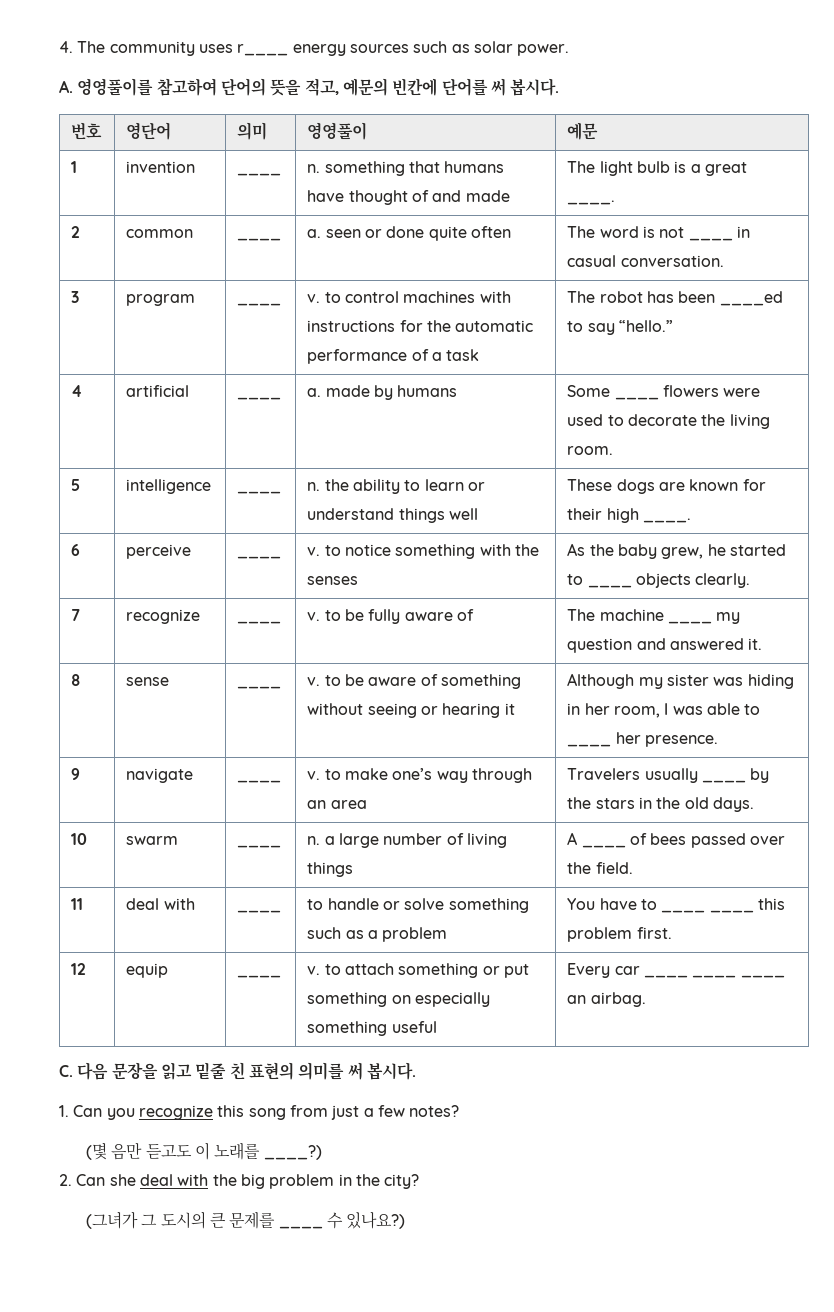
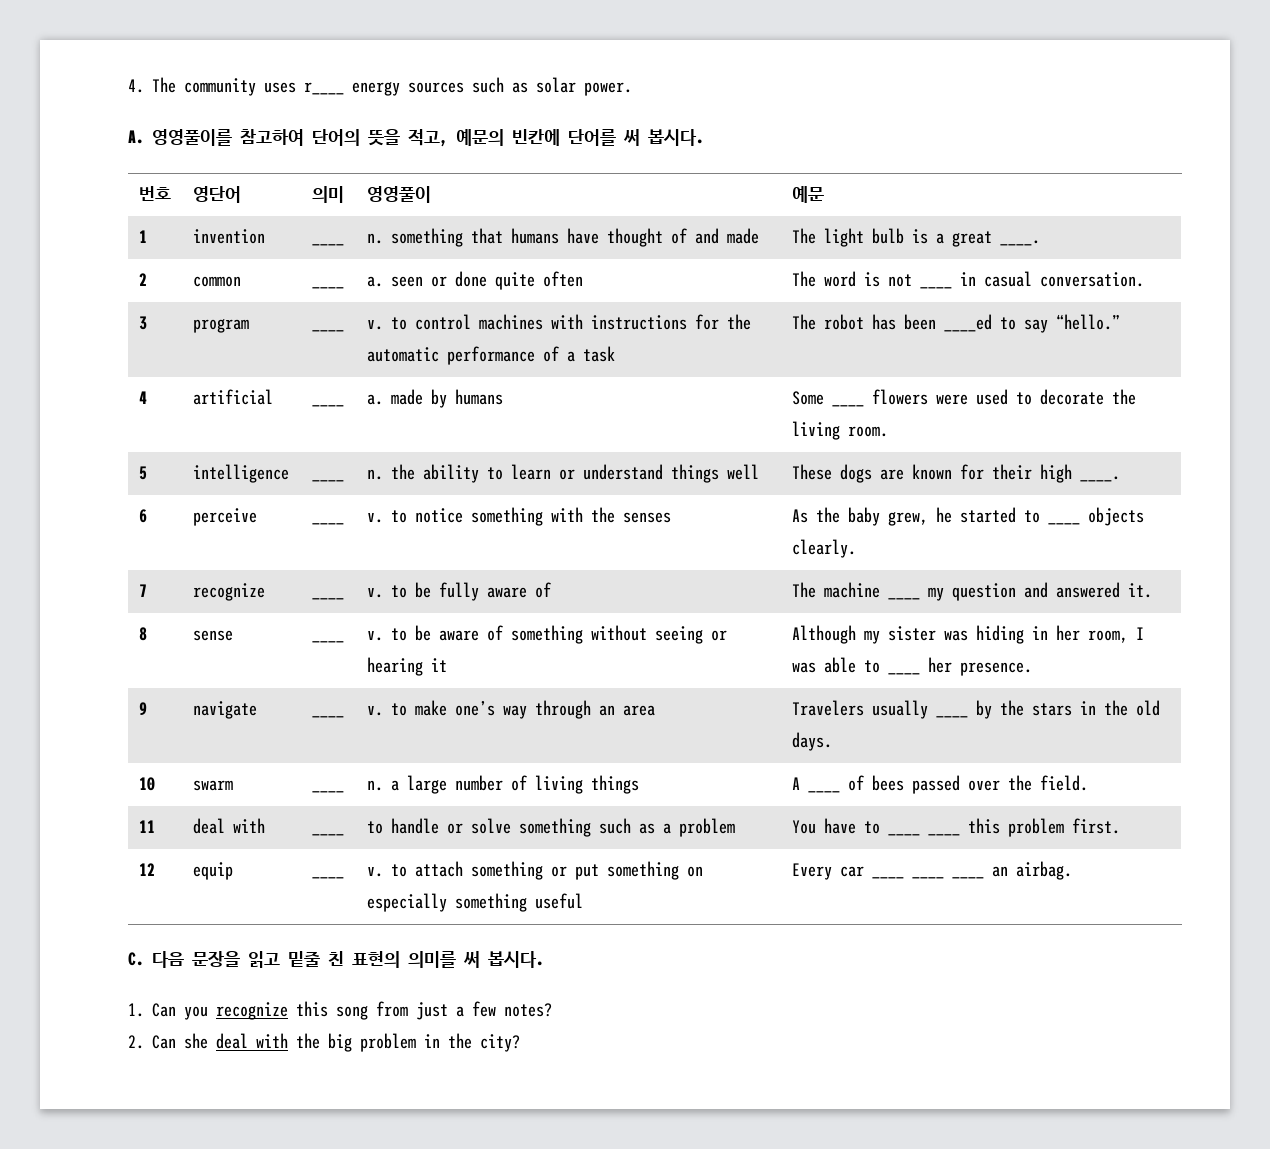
- (몇 음만 듣고도 이 노래를 ____?)
- (그녀가 그 도시의 큰 문제를 ____ 수 있나요?)

